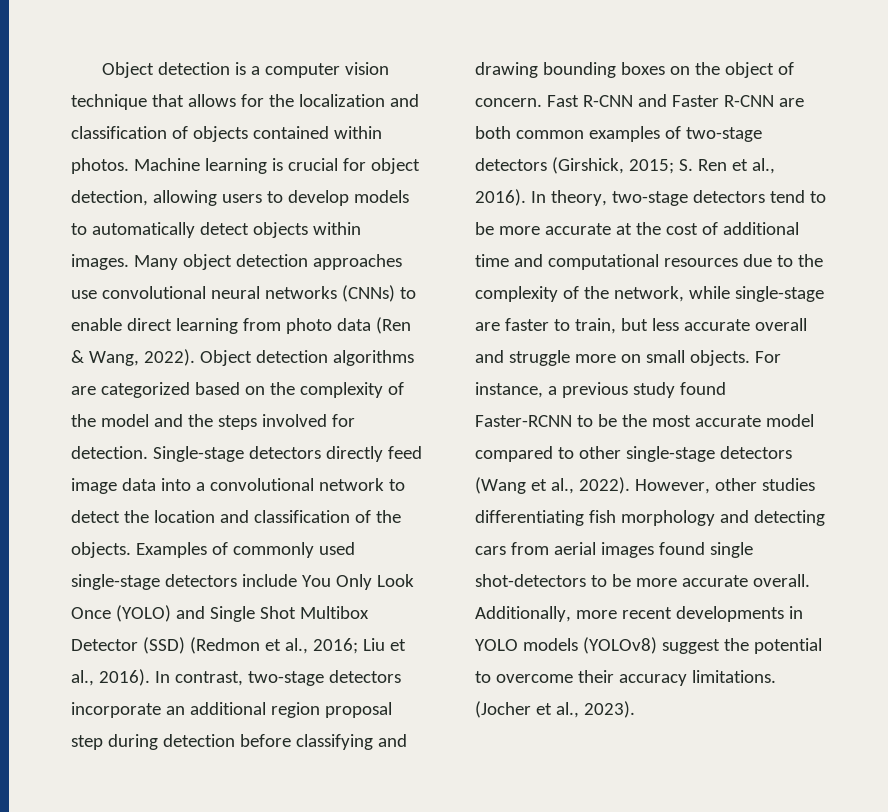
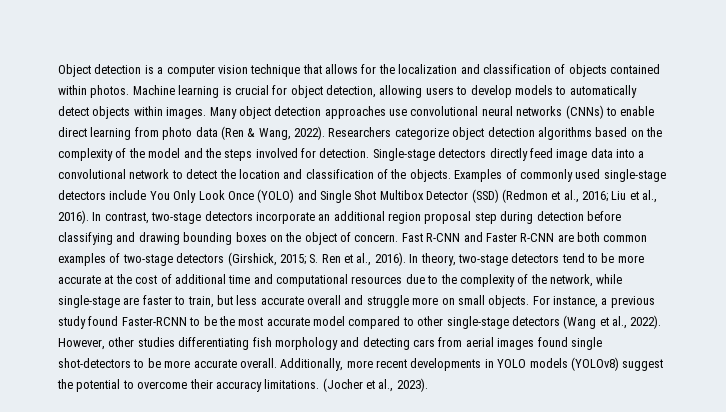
- Object detection algorithms are categorized based on the complexity of the model and the steps involved for detection.
+ Researchers categorize object detection algorithms based on the complexity of the model and the steps involved for detection.

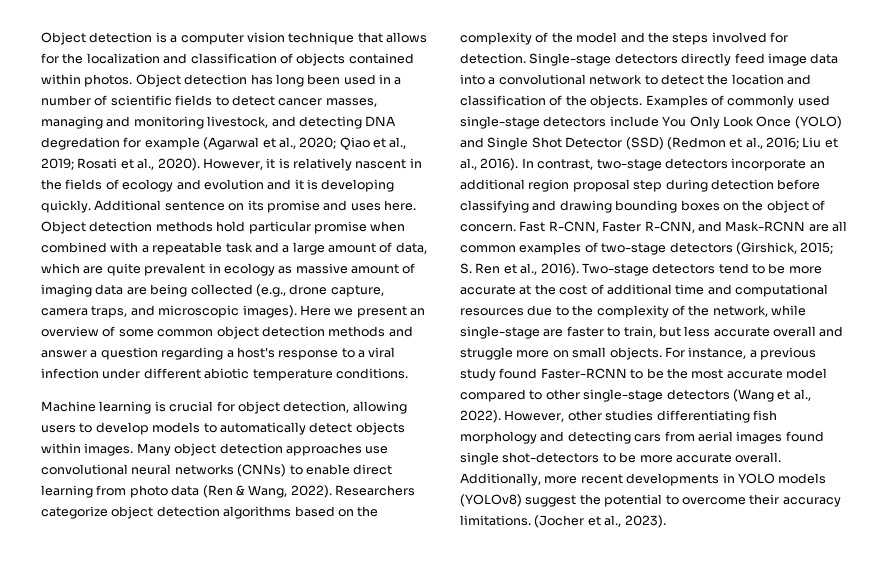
- Object detection is a computer vision technique that allows for the localization and classification of objects contained within photos. Machine learning is crucial for object detection, allowing users to develop models to automatically detect objects within images.
+ Object detection is a computer vision technique that allows for the localization and classification of objects contained within photos. Object detection has long been used in a number of scientific fields to detect cancer masses, managing and monitoring livestock, and detecting DNA degredation for example (Agarwal et al., 2020; Qiao et al., 2019; Rosati et al., 2020). However, it is relatively nascent in the fields of ecology and evolution and it is developing quickly. Additional sentence on its promise and uses here. Object detection methods hold particular promise when combined with a repeatable task and a large amount of data, which are quite prevalent in ecology as massive amount of imaging data are being collected (e.g., drone capture, camera traps, and microscopic images). Here we present an overview of some common object detection methods and answer a question regarding a host's response to a viral infection under different abiotic temperature conditions.
+ Machine learning is crucial for object detection, allowing users to develop models to automatically detect objects within images.
- Examples of commonly used single-stage detectors include You Only Look Once (YOLO) and Single Shot Multibox Detector (SSD) (Redmon et al., 2016; Liu et al., 2016).
+ Examples of commonly used single-stage detectors include You Only Look Once (YOLO) and Single Shot Detector (SSD) (Redmon et al., 2016; Liu et al., 2016).
- Fast R-CNN and Faster R-CNN are both common examples of two-stage detectors (Girshick, 2015; S. Ren et al., 2016).
+ Fast R-CNN, Faster R-CNN, and Mask-RCNN are all common examples of two-stage detectors (Girshick, 2015; S. Ren et al., 2016).
- In theory, two-stage detectors tend to be more accurate at the cost of additional time and computational resources due to the complexity of the network, while single-stage are faster to train, but less accurate overall and struggle more on small objects.
+ Two-stage detectors tend to be more accurate at the cost of additional time and computational resources due to the complexity of the network, while single-stage are faster to train, but less accurate overall and struggle more on small objects.

